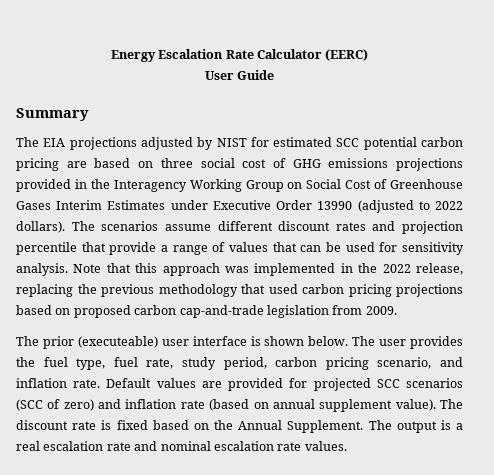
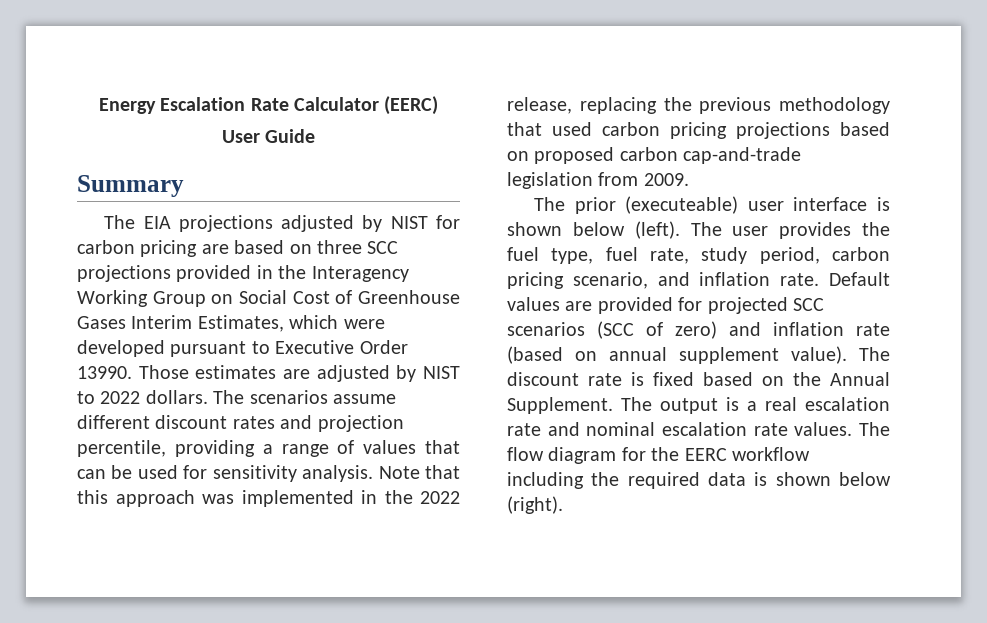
- The EIA projections adjusted by NIST for estimated SCC potential carbon pricing are based on three social cost of GHG emissions projections provided in the Interagency Working Group on Social Cost of Greenhouse Gases Interim Estimates under Executive Order 13990 (adjusted to 2022 dollars).
+ The EIA projections adjusted by NIST for carbon pricing are based on three SCC projections provided in the Interagency Working Group on Social Cost of Greenhouse Gases Interim Estimates, which were developed pursuant to Executive Order 13990. Those estimates are adjusted by NIST to 2022 dollars.
- The scenarios assume different discount rates and projection percentile that provide a range of values that can be used for sensitivity analysis.
+ The scenarios assume different discount rates and projection percentile, providing a range of values that can be used for sensitivity analysis.
- The prior (executeable) user interface is shown below.
+ The prior (executeable) user interface is shown below (left).
+ The flow diagram for the EERC workflow including the required data is shown below (right).

